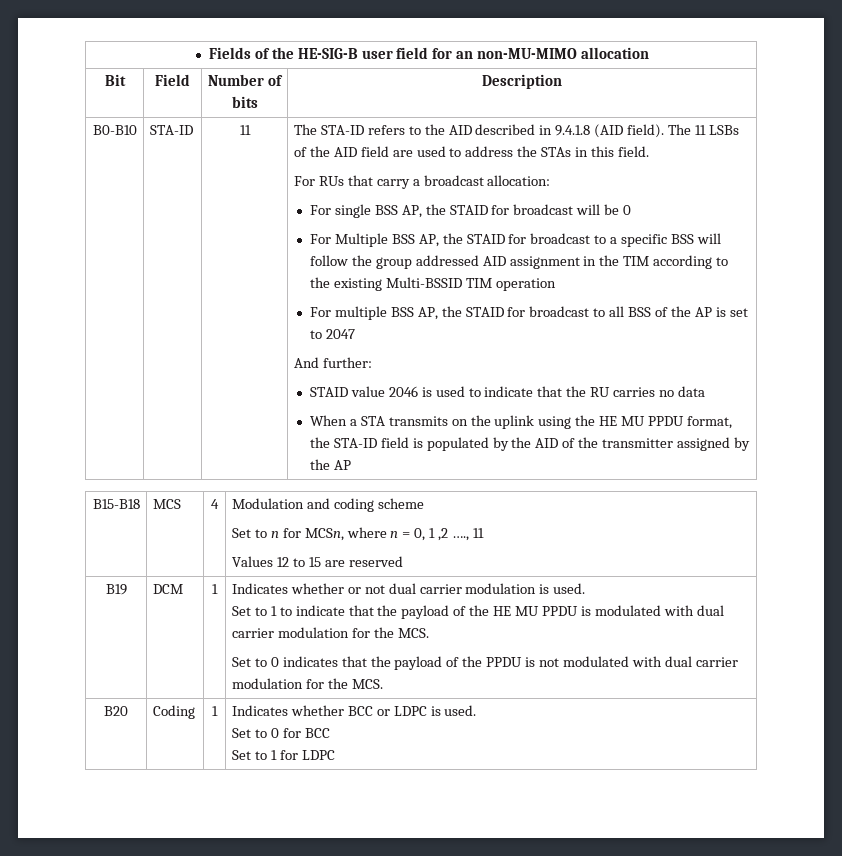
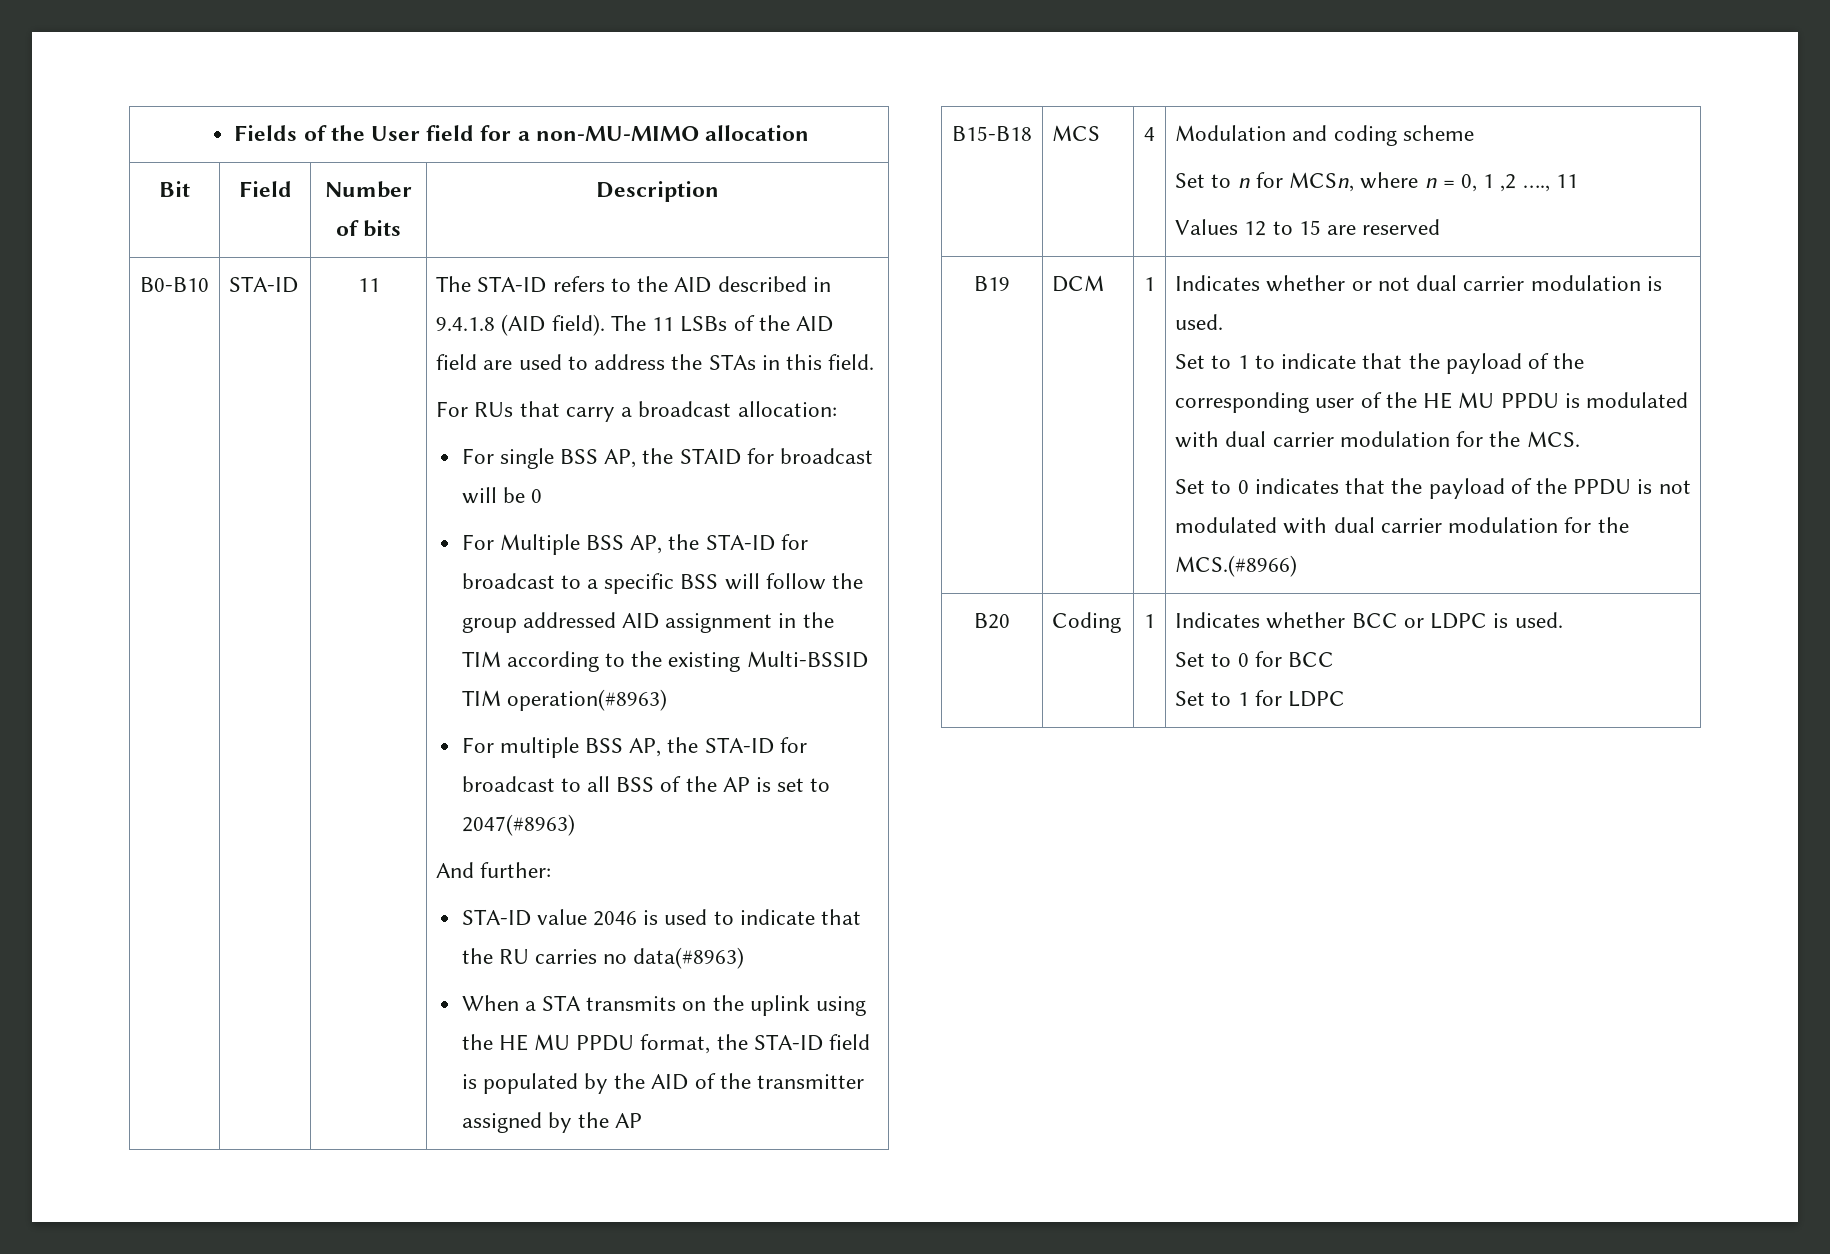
- Fields of the HE-SIG-B user field for an non-MU-MIMO allocation
+ Fields of the User field for a non-MU-MIMO allocation
- For Multiple BSS AP, the STAID for broadcast to a specific BSS will follow the group addressed AID assignment in the TIM according to the existing Multi-BSSID TIM operation
+ For Multiple BSS AP, the STA-ID for broadcast to a specific BSS will follow the group addressed AID assignment in the TIM according to the existing Multi-BSSID TIM operation(#8963)
- For multiple BSS AP, the STAID for broadcast to all BSS of the AP is set to 2047
+ For multiple BSS AP, the STA-ID for broadcast to all BSS of the AP is set to 2047(#8963)
- STAID value 2046 is used to indicate that the RU carries no data
+ STA-ID value 2046 is used to indicate that the RU carries no data(#8963)
- Set to 1 to indicate that the payload of the HE MU PPDU is modulated with dual carrier modulation for the MCS.
+ Set to 1 to indicate that the payload of the corresponding user of the HE MU PPDU is modulated with dual carrier modulation for the MCS.
- Set to 0 indicates that the payload of the PPDU is not modulated with dual carrier modulation for the MCS.
+ Set to 0 indicates that the payload of the PPDU is not modulated with dual carrier modulation for the MCS.(#8966)

